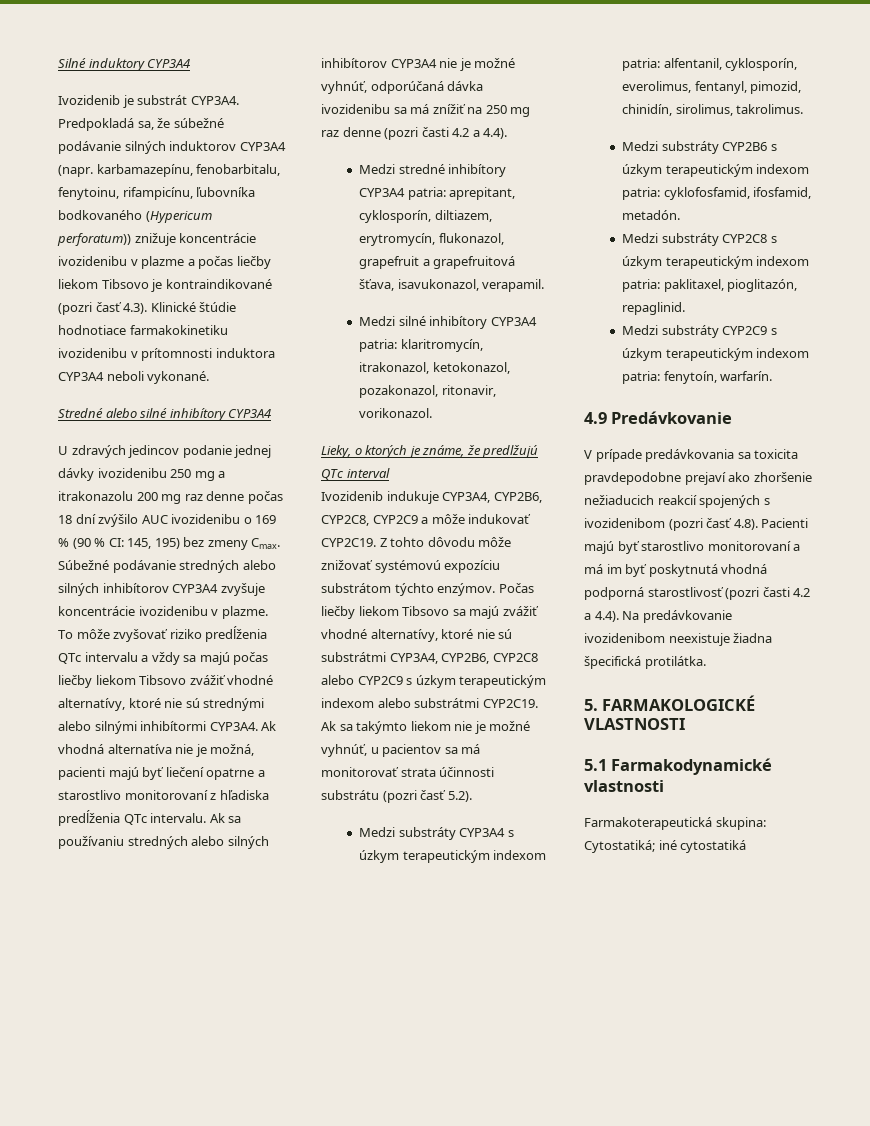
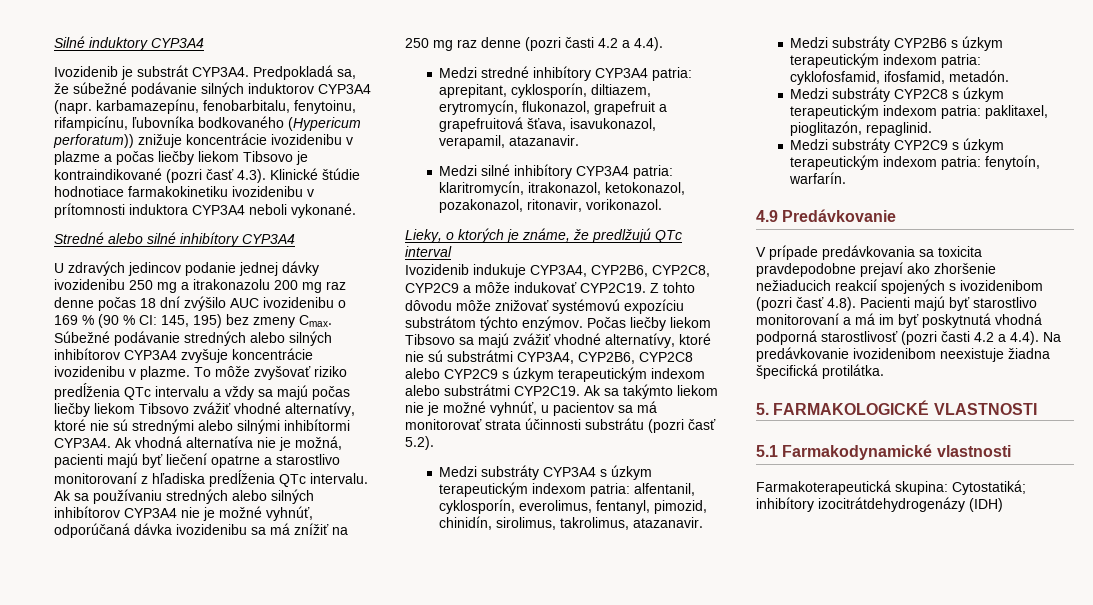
- Medzi stredné inhibítory CYP3A4 patria: aprepitant, cyklosporín, diltiazem, erytromycín, flukonazol, grapefruit a grapefruitová šťava, isavukonazol, verapamil.
+ Medzi stredné inhibítory CYP3A4 patria: aprepitant, cyklosporín, diltiazem, erytromycín, flukonazol, grapefruit a grapefruitová šťava, isavukonazol, verapamil, atazanavir.
- Medzi substráty CYP3A4 s úzkym terapeutickým indexom patria: alfentanil, cyklosporín, everolimus, fentanyl, pimozid, chinidín, sirolimus, takrolimus.
+ Medzi substráty CYP3A4 s úzkym terapeutickým indexom patria: alfentanil, cyklosporín, everolimus, fentanyl, pimozid, chinidín, sirolimus, takrolimus, atazanavir.
- Farmakoterapeutická skupina: Cytostatiká; iné cytostatiká
+ Farmakoterapeutická skupina: Cytostatiká; inhibítory izocitrátdehydrogenázy (IDH)

